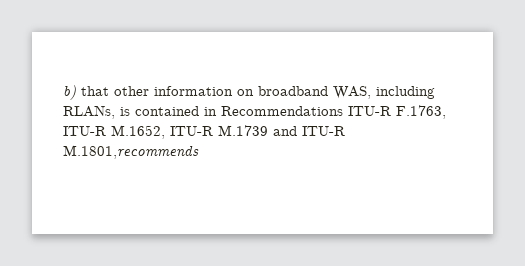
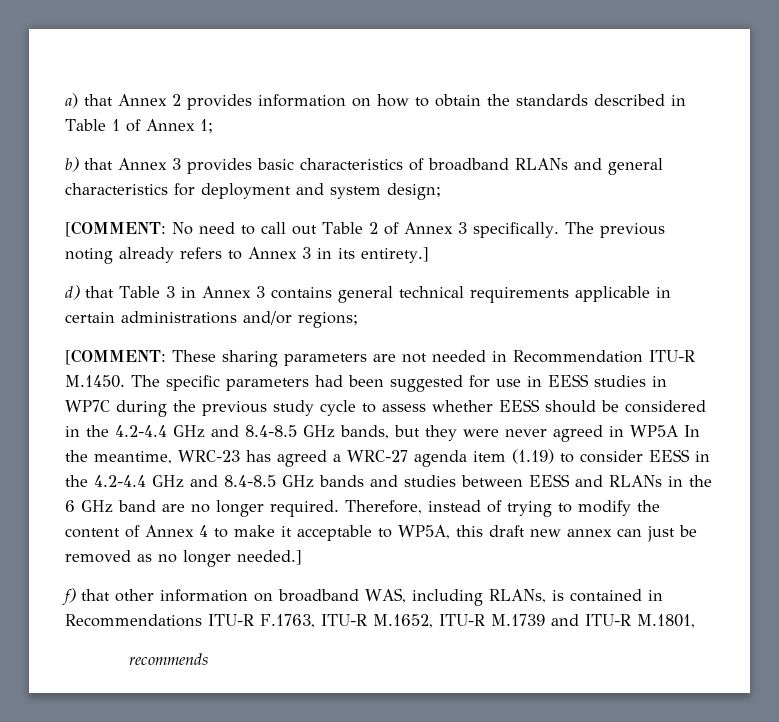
- b) that other information on broadband WAS, including RLANs, is contained in Recommendations ITU-R F.1763, ITU-R M.1652, ITU-R M.1739 and ITU-R M.1801,recommends
+ a) that Annex 2 provides information on how to obtain the standards described in Table 1 of Annex 1;
+ b) that Annex 3 provides basic characteristics of broadband RLANs and general characteristics for deployment and system design;
+ [COMMENT: No need to call out Table 2 of Annex 3 specifically. The previous noting already refers to Annex 3 in its entirety.]
+ d) that Table 3 in Annex 3 contains general technical requirements applicable in certain administrations and/or regions;
+ [COMMENT: These sharing parameters are not needed in Recommendation ITU-R M.1450. The specific parameters had been suggested for use in EESS studies in WP7C during the previous study cycle to assess whether EESS should be considered in the 4.2-4.4 GHz and 8.4-8.5 GHz bands, but they were never agreed in WP5A In the meantime, WRC-23 has agreed a WRC-27 agenda item (1.19) to consider EESS in the 4.2-4.4 GHz and 8.4-8.5 GHz bands and studies between EESS and RLANs in the 6 GHz band are no longer required. Therefore, instead of trying to modify the content of Annex 4 to make it acceptable to WP5A, this draft new annex can just be removed as no longer needed.]
+ f) that other information on broadband WAS, including RLANs, is contained in Recommendations ITU-R F.1763, ITU-R M.1652, ITU-R M.1739 and ITU-R M.1801,
+ recommends

